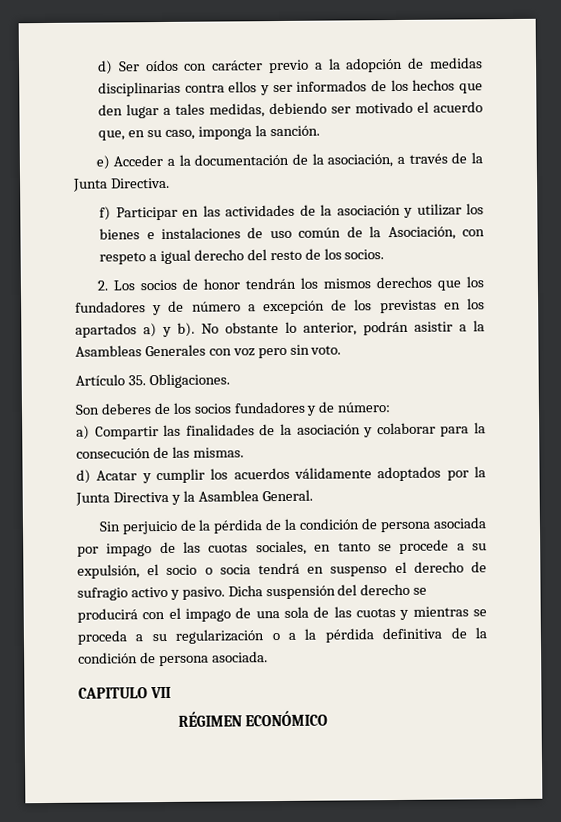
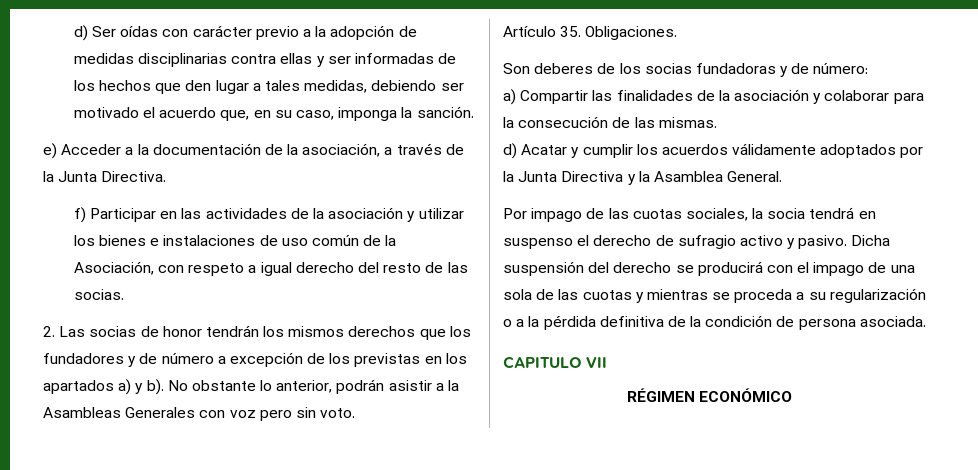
- d) Ser oídos con carácter previo a la adopción de medidas disciplinarias contra ellos y ser informados de los hechos que den lugar a tales medidas, debiendo ser motivado el acuerdo que, en su caso, imponga la sanción.
+ d) Ser oídas con carácter previo a la adopción de medidas disciplinarias contra ellas y ser informadas de los hechos que den lugar a tales medidas, debiendo ser motivado el acuerdo que, en su caso, imponga la sanción.
- f) Participar en las actividades de la asociación y utilizar los bienes e instalaciones de uso común de la Asociación, con respeto a igual derecho del resto de los socios.
+ f) Participar en las actividades de la asociación y utilizar los bienes e instalaciones de uso común de la Asociación, con respeto a igual derecho del resto de las socias.
- 2. Los socios de honor tendrán los mismos derechos que los fundadores y de número a excepción de los previstas en los apartados a) y b).
+ 2. Las socias de honor tendrán los mismos derechos que los fundadores y de número a excepción de los previstas en los apartados a) y b).
- Son deberes de los socios fundadores y de número:
+ Son deberes de los socias fundadoras y de número:
- Sin perjuicio de la pérdida de la condición de persona asociada por impago de las cuotas sociales, en tanto se procede a su expulsión, el socio o socia tendrá en suspenso el derecho de sufragio activo y pasivo.
+ Por impago de las cuotas sociales, la socia tendrá en suspenso el derecho de sufragio activo y pasivo.

